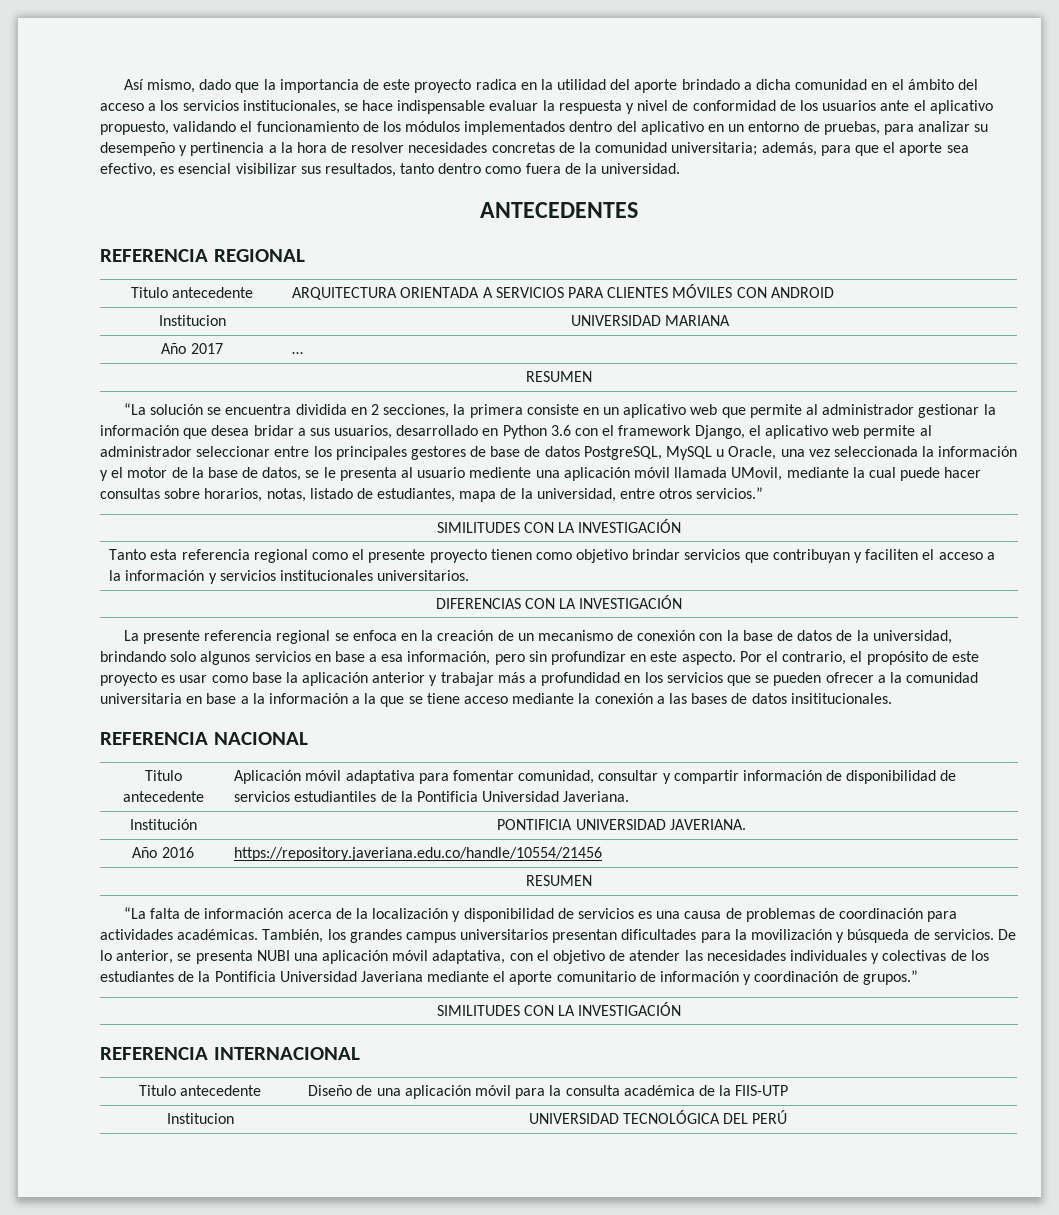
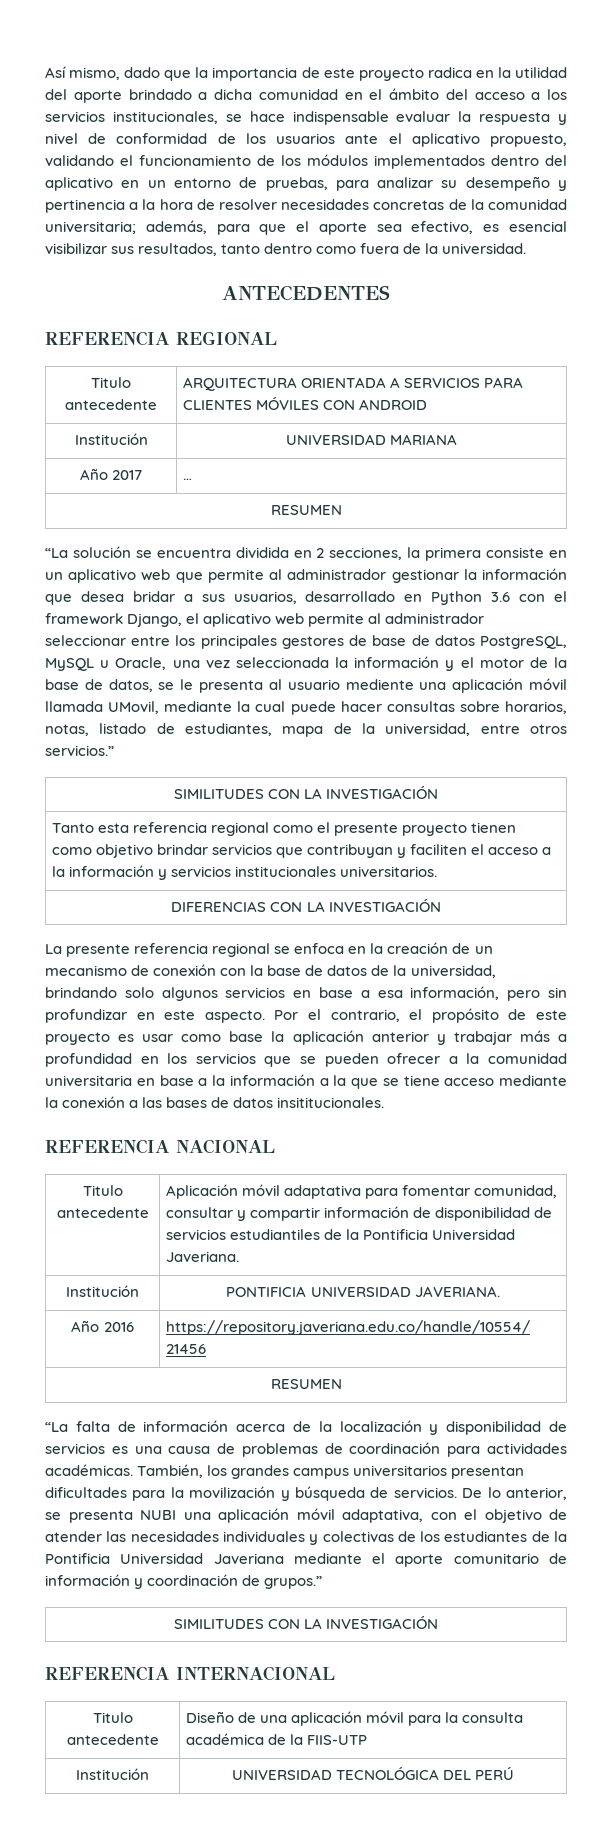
- Institucion | UNIVERSIDAD MARIANA
+ Institución | UNIVERSIDAD MARIANA
- Institucion | UNIVERSIDAD TECNOLÓGICA DEL PERÚ
+ Institución | UNIVERSIDAD TECNOLÓGICA DEL PERÚ

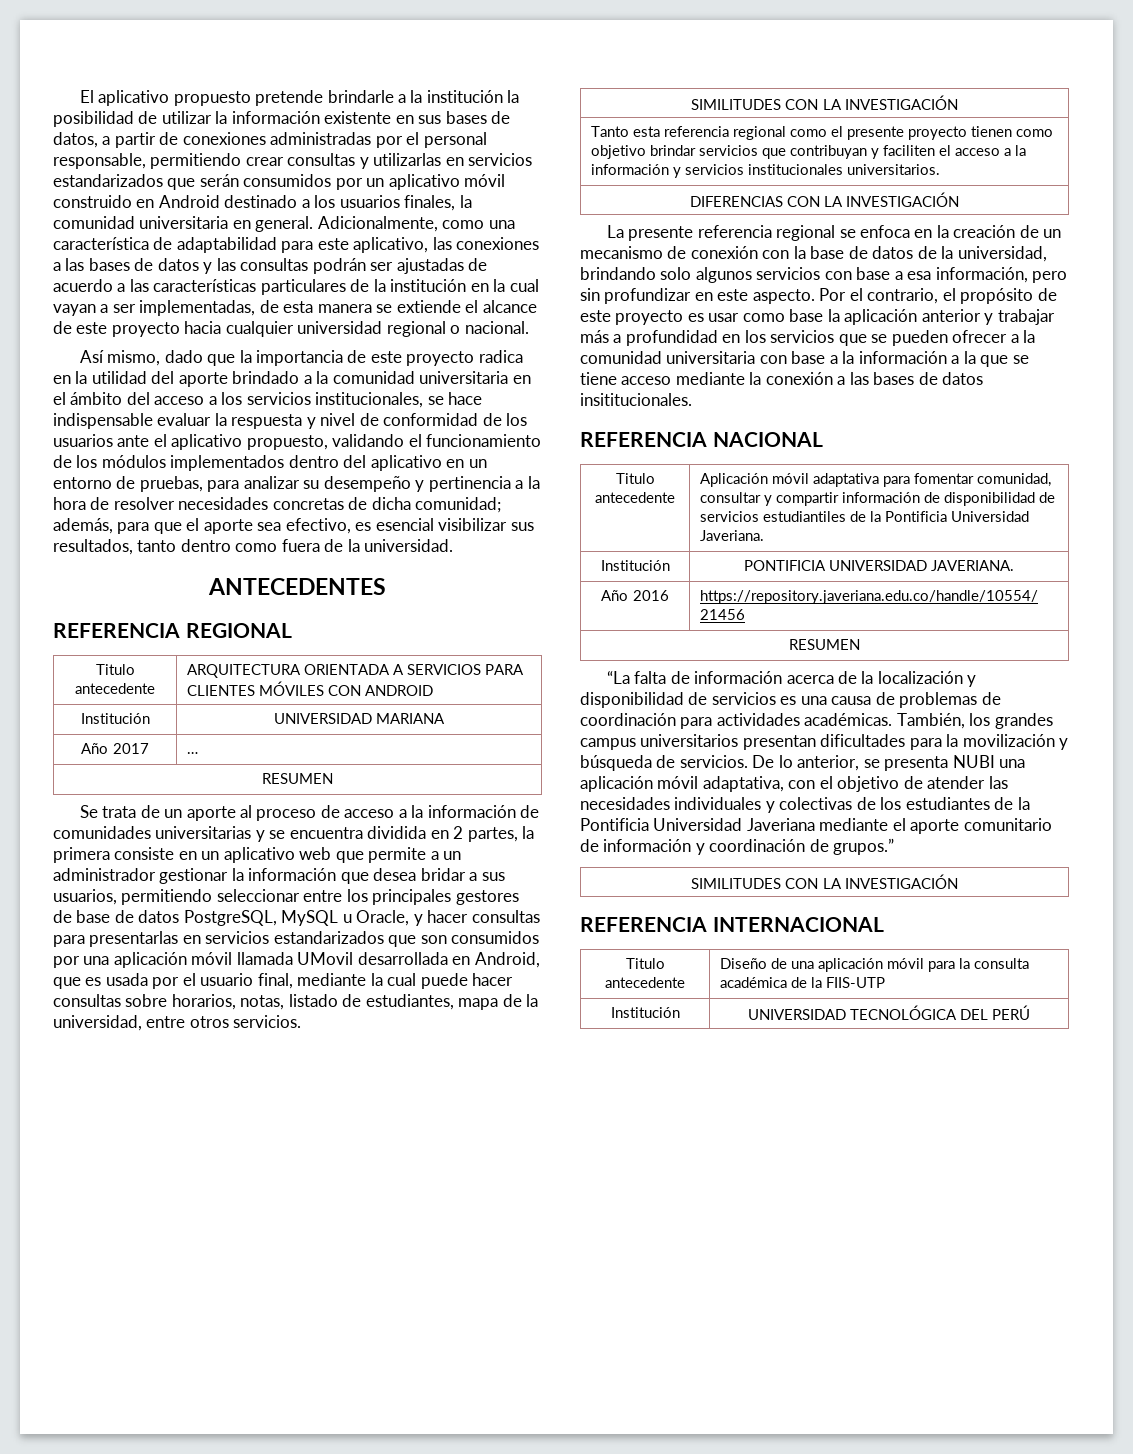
+ El aplicativo propuesto pretende brindarle a la institución la posibilidad de utilizar la información existente en sus bases de datos, a partir de conexiones administradas por el personal responsable, permitiendo crear consultas y utilizarlas en servicios estandarizados que serán consumidos por un aplicativo móvil construido en Android destinado a los usuarios finales, la comunidad universitaria en general. Adicionalmente, como una característica de adaptabilidad para este aplicativo, las conexiones a las bases de datos y las consultas podrán ser ajustadas de acuerdo a las características particulares de la institución en la cual vayan a ser implementadas, de esta manera se extiende el alcance de este proyecto hacia cualquier universidad regional o nacional.
- Así mismo, dado que la importancia de este proyecto radica en la utilidad del aporte brindado a dicha comunidad en el ámbito del acceso a los servicios institucionales, se hace indispensable evaluar la respuesta y nivel de conformidad de los usuarios ante el aplicativo propuesto, validando el funcionamiento de los módulos implementados dentro del aplicativo en un entorno de pruebas, para analizar su desempeño y pertinencia a la hora de resolver necesidades concretas de la comunidad universitaria;
+ Así mismo, dado que la importancia de este proyecto radica en la utilidad del aporte brindado a la comunidad universitaria en el ámbito del acceso a los servicios institucionales, se hace indispensable evaluar la respuesta y nivel de conformidad de los usuarios ante el aplicativo propuesto, validando el funcionamiento de los módulos implementados dentro del aplicativo en un entorno de pruebas, para analizar su desempeño y pertinencia a la hora de resolver necesidades concretas de dicha comunidad;
- “La solución se encuentra dividida en 2 secciones, la primera consiste en un aplicativo web que permite al administrador gestionar la información que desea bridar a sus usuarios, desarrollado en Python 3.6 con el framework Django, el aplicativo web permite al administrador seleccionar entre los principales gestores de base de datos PostgreSQL, MySQL u Oracle, una vez seleccionada la información y el motor de la base de datos, se le presenta al usuario mediente una aplicación móvil llamada UMovil, mediante la cual puede hacer consultas sobre horarios, notas, listado de estudiantes, mapa de la universidad, entre otros servicios.”
+ Se trata de un aporte al proceso de acceso a la información de comunidades universitarias y se encuentra dividida en 2 partes, la primera consiste en un aplicativo web que permite a un administrador gestionar la información que desea bridar a sus usuarios, permitiendo seleccionar entre los principales gestores de base de datos PostgreSQL, MySQL u Oracle, y hacer consultas para presentarlas en servicios estandarizados que son consumidos por una aplicación móvil llamada UMovil desarrollada en Android, que es usada por el usuario final, mediante la cual puede hacer consultas sobre horarios, notas, listado de estudiantes, mapa de la universidad, entre otros servicios.
- La presente referencia regional se enfoca en la creación de un mecanismo de conexión con la base de datos de la universidad, brindando solo algunos servicios en base a esa información, pero sin profundizar en este aspecto.
+ La presente referencia regional se enfoca en la creación de un mecanismo de conexión con la base de datos de la universidad, brindando solo algunos servicios con base a esa información, pero sin profundizar en este aspecto.
- Por el contrario, el propósito de este proyecto es usar como base la aplicación anterior y trabajar más a profundidad en los servicios que se pueden ofrecer a la comunidad universitaria en base a la información a la que se tiene acceso mediante la conexión a las bases de datos insititucionales.
+ Por el contrario, el propósito de este proyecto es usar como base la aplicación anterior y trabajar más a profundidad en los servicios que se pueden ofrecer a la comunidad universitaria con base a la información a la que se tiene acceso mediante la conexión a las bases de datos insititucionales.

